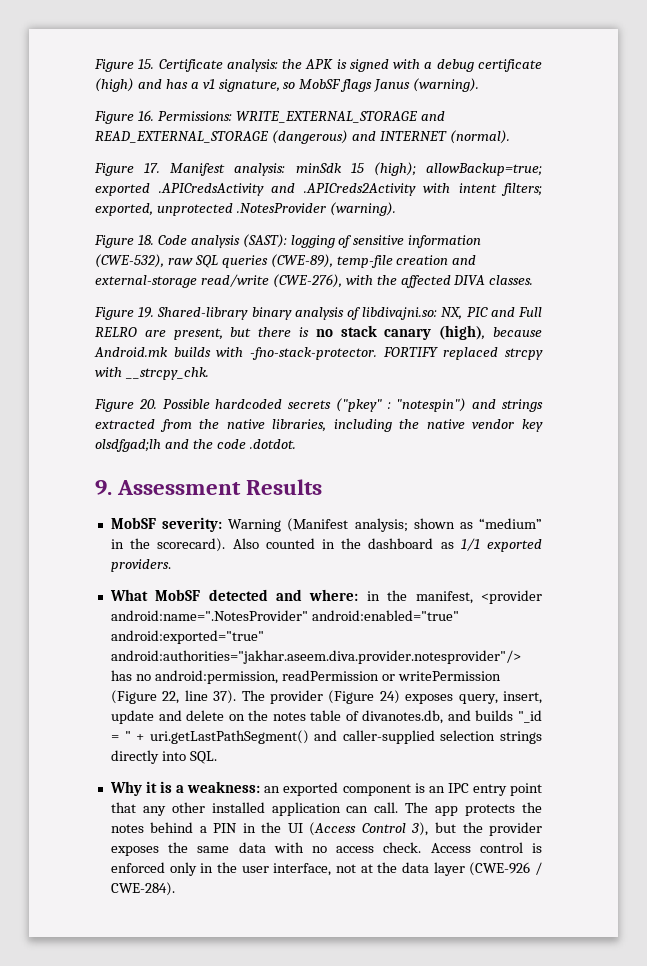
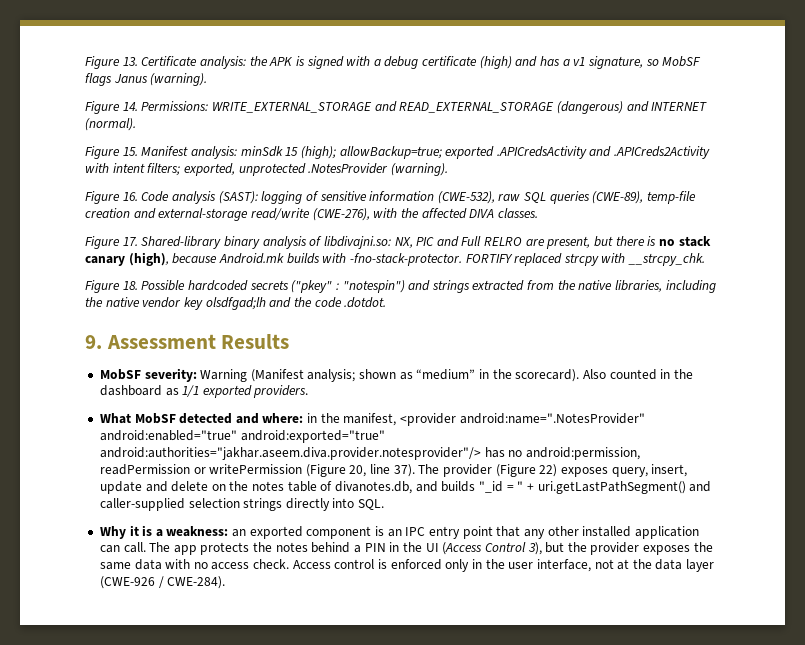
- Figure 15. Certificate analysis: the APK is signed with a debug certificate (high) and has a v1 signature, so MobSF flags Janus (warning).
+ Figure 13. Certificate analysis: the APK is signed with a debug certificate (high) and has a v1 signature, so MobSF flags Janus (warning).
- Figure 16. Permissions: WRITE_EXTERNAL_STORAGE and READ_EXTERNAL_STORAGE (dangerous) and INTERNET (normal).
+ Figure 14. Permissions: WRITE_EXTERNAL_STORAGE and READ_EXTERNAL_STORAGE (dangerous) and INTERNET (normal).
- Figure 17. Manifest analysis: minSdk 15 (high); allowBackup=true; exported .APICredsActivity and .APICreds2Activity with intent filters; exported, unprotected .NotesProvider (warning).
+ Figure 15. Manifest analysis: minSdk 15 (high); allowBackup=true; exported .APICredsActivity and .APICreds2Activity with intent filters; exported, unprotected .NotesProvider (warning).
- Figure 18. Code analysis (SAST): logging of sensitive information (CWE-532), raw SQL queries (CWE-89), temp-file creation and external-storage read/write (CWE-276), with the affected DIVA classes.
+ Figure 16. Code analysis (SAST): logging of sensitive information (CWE-532), raw SQL queries (CWE-89), temp-file creation and external-storage read/write (CWE-276), with the affected DIVA classes.
- Figure 19. Shared-library binary analysis of libdivajni.so: NX, PIC and Full RELRO are present, but there is no stack canary (high), because Android.mk builds with -fno-stack-protector.
+ Figure 17. Shared-library binary analysis of libdivajni.so: NX, PIC and Full RELRO are present, but there is no stack canary (high), because Android.mk builds with -fno-stack-protector.
- Figure 20. Possible hardcoded secrets ("pkey" : "notespin") and strings extracted from the native libraries, including the native vendor key olsdfgad;lh and the code .dotdot.
+ Figure 18. Possible hardcoded secrets ("pkey" : "notespin") and strings extracted from the native libraries, including the native vendor key olsdfgad;lh and the code .dotdot.
- What MobSF detected and where: in the manifest, <provider android:name=".NotesProvider" android:enabled="true" android:exported="true" android:authorities="jakhar.aseem.diva.provider.notesprovider"/> has no android:permission, readPermission or writePermission (Figure 22, line 37).
+ What MobSF detected and where: in the manifest, <provider android:name=".NotesProvider" android:enabled="true" android:exported="true" android:authorities="jakhar.aseem.diva.provider.notesprovider"/> has no android:permission, readPermission or writePermission (Figure 20, line 37).
- The provider (Figure 24) exposes query, insert, update and delete on the notes table of divanotes.db, and builds "_id = " + uri.getLastPathSegment() and caller-supplied selection strings directly into SQL.
+ The provider (Figure 22) exposes query, insert, update and delete on the notes table of divanotes.db, and builds "_id = " + uri.getLastPathSegment() and caller-supplied selection strings directly into SQL.

